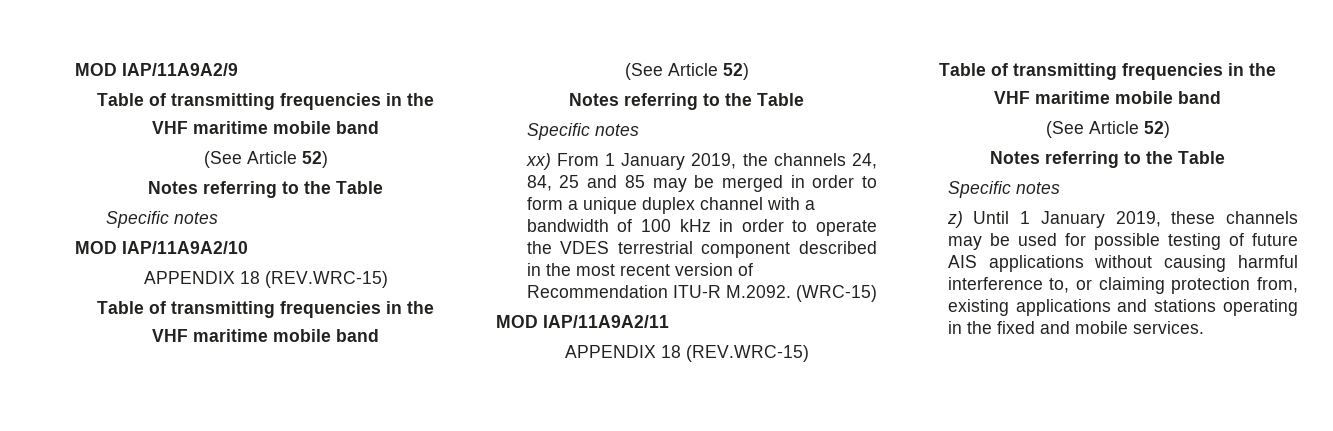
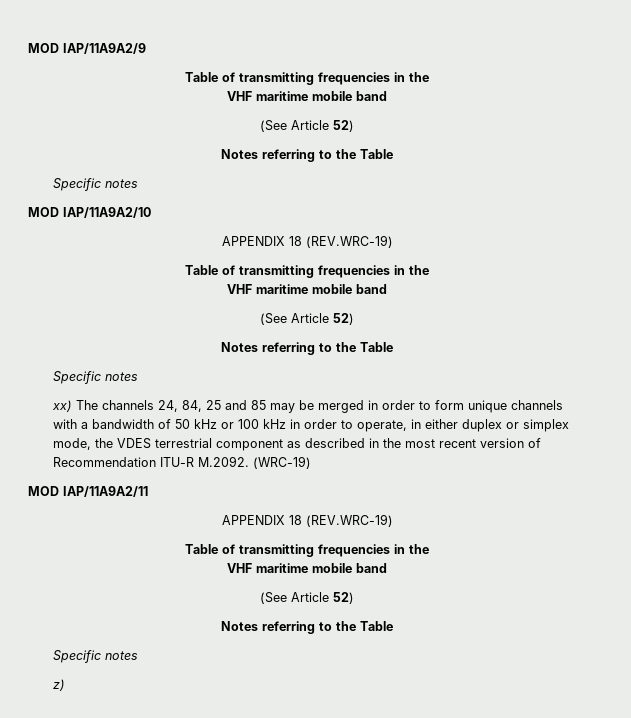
  MOD IAP/11A9A2/10
- APPENDIX 18 (REV.WRC-15)
+ APPENDIX 18 (REV.WRC-19)
- xx) From 1 January 2019, the channels 24, 84, 25 and 85 may be merged in order to form a unique duplex channel with a bandwidth of 100 kHz in order to operate the VDES terrestrial component described in the most recent version of Recommendation ITU-R M.2092. (WRC-15)
+ xx) The channels 24, 84, 25 and 85 may be merged in order to form unique channels with a bandwidth of 50 kHz or 100 kHz in order to operate, in either duplex or simplex mode, the VDES terrestrial component as described in the most recent version of Recommendation ITU-R M.2092. (WRC-19)
  MOD IAP/11A9A2/11
- APPENDIX 18 (REV.WRC-15)
+ APPENDIX 18 (REV.WRC-19)
- z) Until 1 January 2019, these channels may be used for possible testing of future AIS applications without causing harmful interference to, or claiming protection from, existing applications and stations operating in the fixed and mobile services.
+ z)

